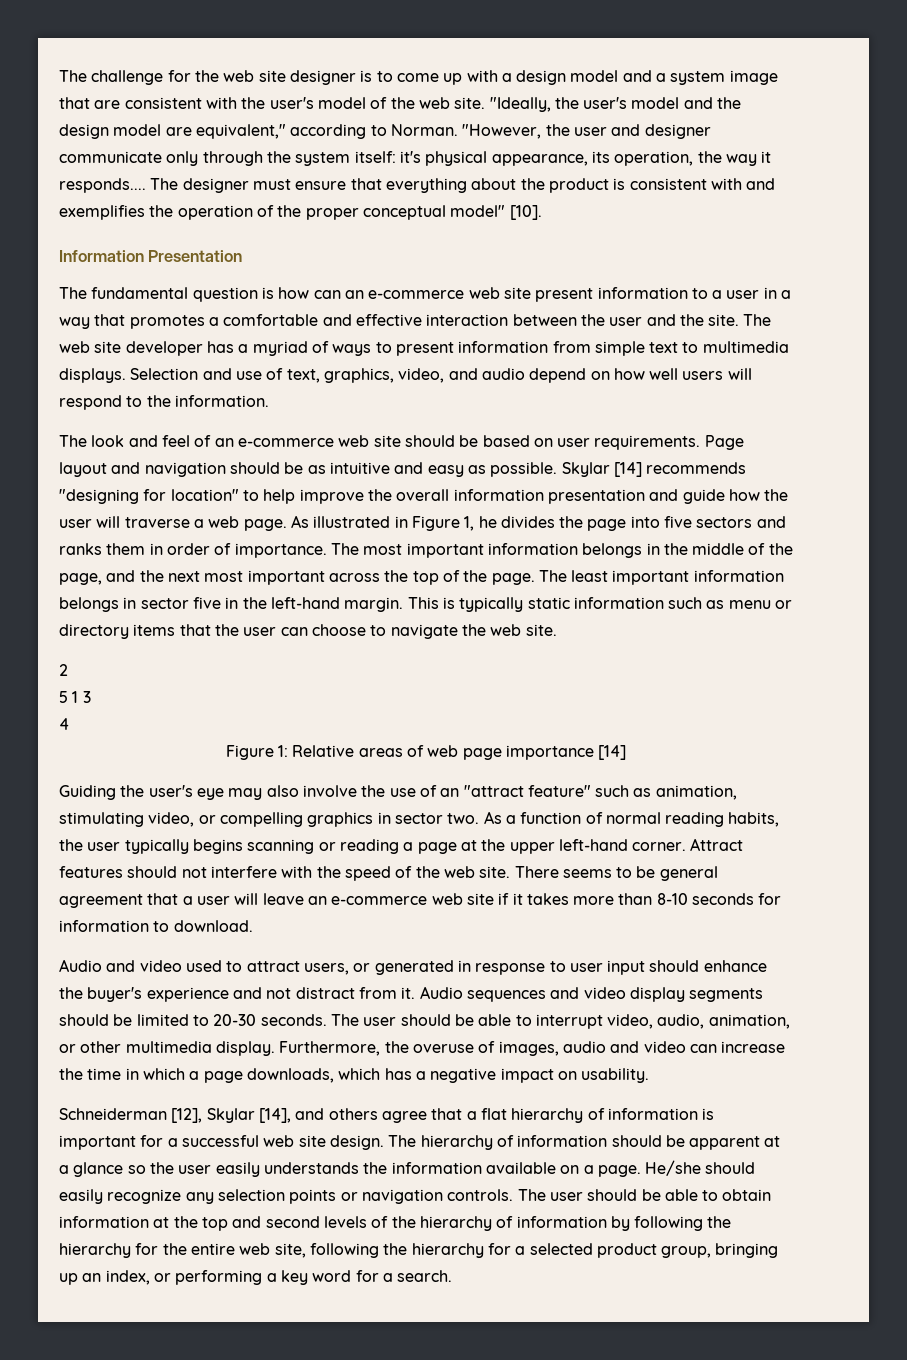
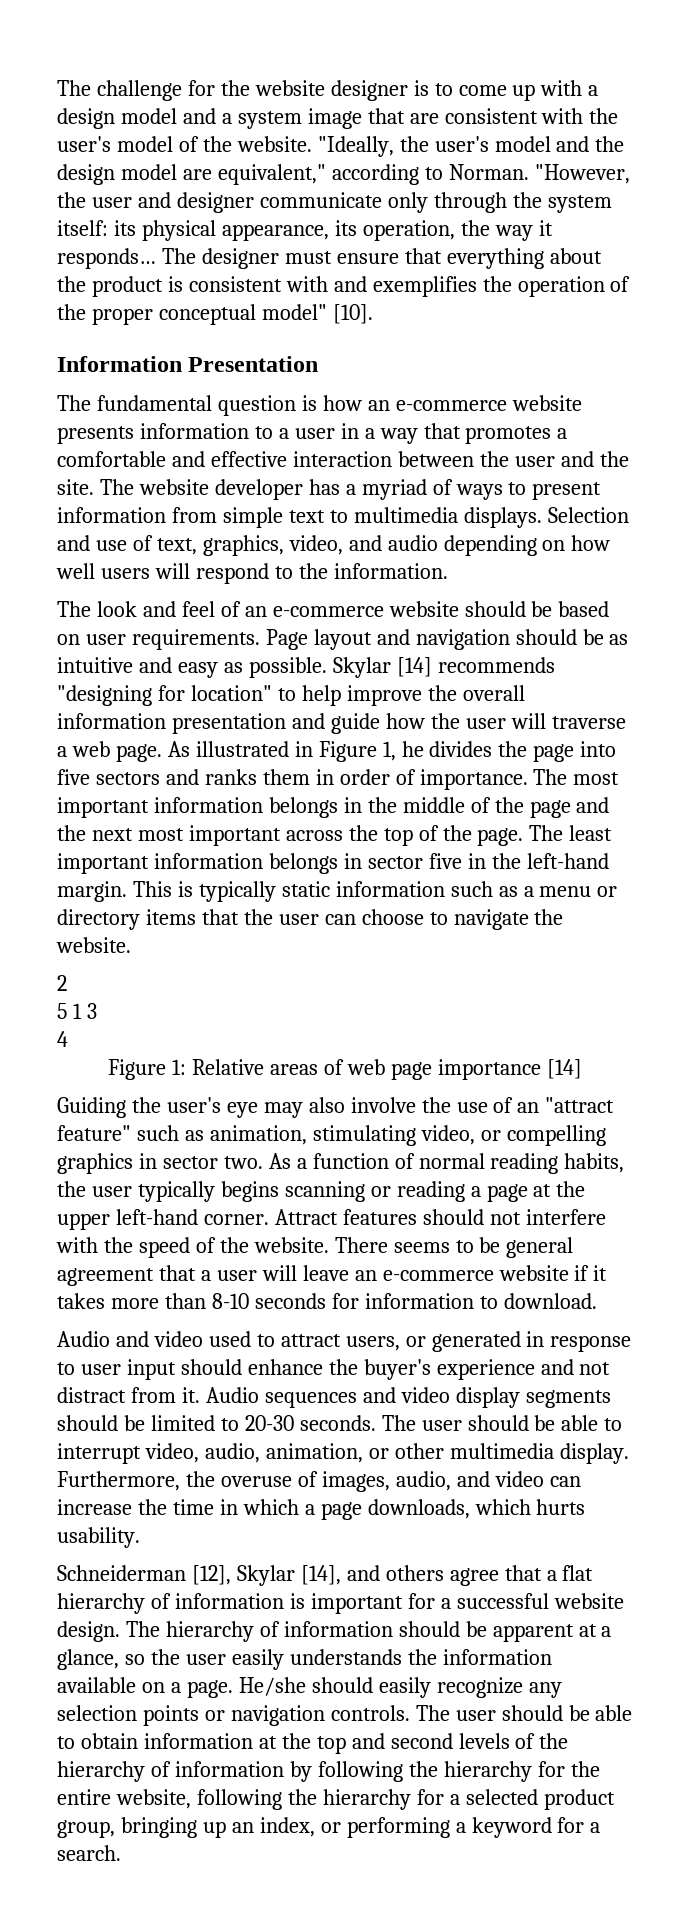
- The challenge for the web site designer is to come up with a design model and a system image that are consistent with the user's model of the web site.
+ The challenge for the website designer is to come up with a design model and a system image that are consistent with the user's model of the website.
- "However, the user and designer communicate only through the system itself: it's physical appearance, its operation, the way it responds....
+ "However, the user and designer communicate only through the system itself: its physical appearance, its operation, the way it responds…
- The fundamental question is how can an e-commerce web site present information to a user in a way that promotes a comfortable and effective interaction between the user and the site.
+ The fundamental question is how an e-commerce website presents information to a user in a way that promotes a comfortable and effective interaction between the user and the site.
- The web site developer has a myriad of ways to present information from simple text to multimedia displays.
+ The website developer has a myriad of ways to present information from simple text to multimedia displays.
- Selection and use of text, graphics, video, and audio depend on how well users will respond to the information.
+ Selection and use of text, graphics, video, and audio depending on how well users will respond to the information.
- The look and feel of an e-commerce web site should be based on user requirements.
+ The look and feel of an e-commerce website should be based on user requirements.
- The most important information belongs in the middle of the page, and the next most important across the top of the page.
+ The most important information belongs in the middle of the page and the next most important across the top of the page.
- This is typically static information such as menu or directory items that the user can choose to navigate the web site.
+ This is typically static information such as a menu or directory items that the user can choose to navigate the website.
- Attract features should not interfere with the speed of the web site.
+ Attract features should not interfere with the speed of the website.
- There seems to be general agreement that a user will leave an e-commerce web site if it takes more than 8-10 seconds for information to download.
+ There seems to be general agreement that a user will leave an e-commerce website if it takes more than 8-10 seconds for information to download.
- Furthermore, the overuse of images, audio and video can increase the time in which a page downloads, which has a negative impact on usability.
+ Furthermore, the overuse of images, audio, and video can increase the time in which a page downloads, which hurts usability.
- Schneiderman [12], Skylar [14], and others agree that a flat hierarchy of information is important for a successful web site design.
+ Schneiderman [12], Skylar [14], and others agree that a flat hierarchy of information is important for a successful website design.
- The hierarchy of information should be apparent at a glance so the user easily understands the information available on a page.
+ The hierarchy of information should be apparent at a glance, so the user easily understands the information available on a page.
- The user should be able to obtain information at the top and second levels of the hierarchy of information by following the hierarchy for the entire web site, following the hierarchy for a selected product group, bringing up an index, or performing a key word for a search.
+ The user should be able to obtain information at the top and second levels of the hierarchy of information by following the hierarchy for the entire website, following the hierarchy for a selected product group, bringing up an index, or performing a keyword for a search.

